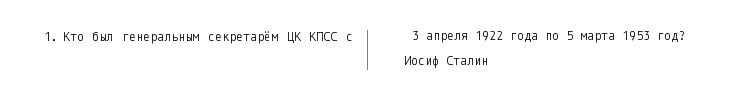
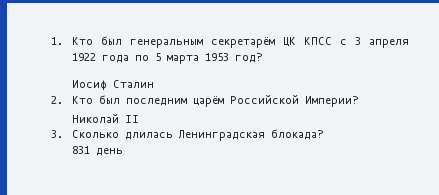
+ 2. Кто был последним царём Российской Империи?
+ Николай II
+ 3. Сколько длилась Ленинградская блокада?
+ 831 день

